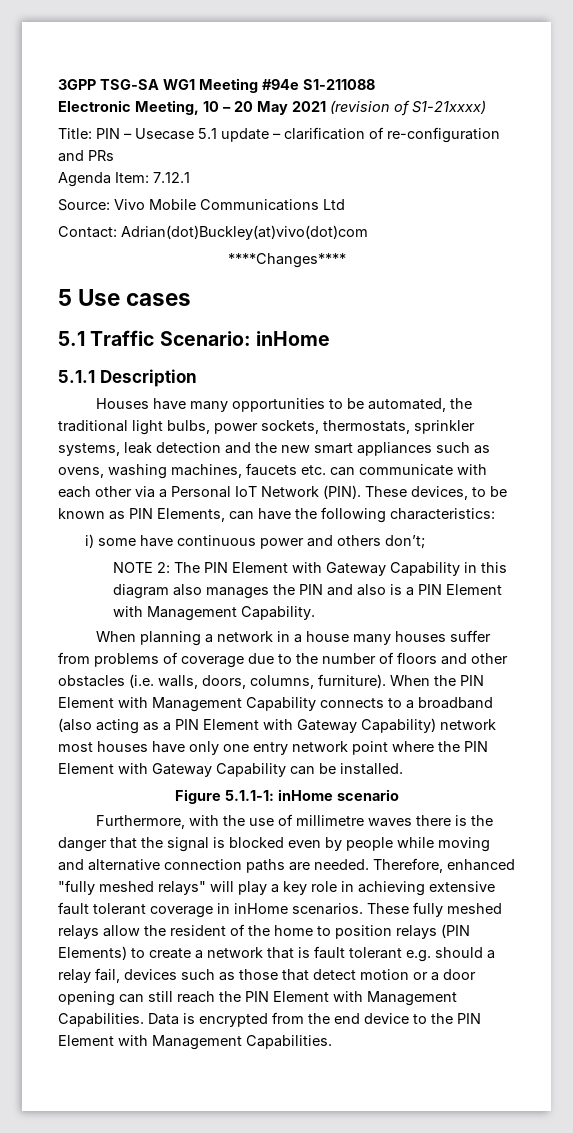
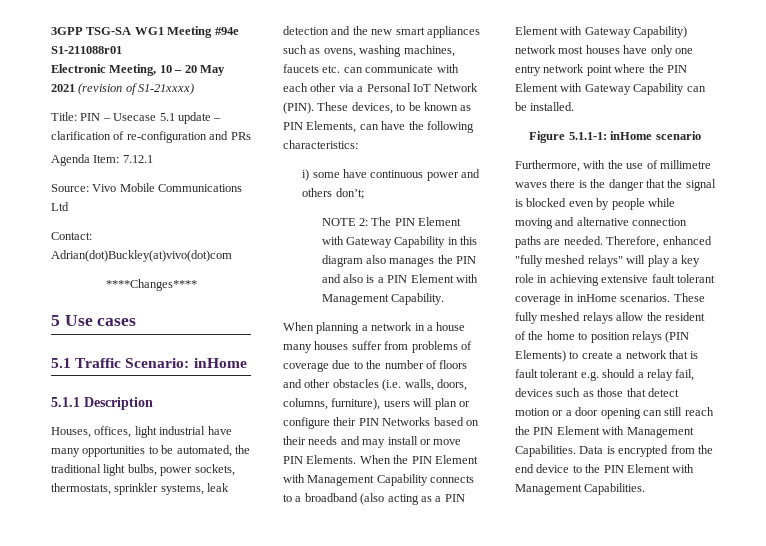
- 3GPP TSG-SA WG1 Meeting #94e S1-211088
+ 3GPP TSG-SA WG1 Meeting #94e S1-211088r01
- Houses have many opportunities to be automated, the traditional light bulbs, power sockets, thermostats, sprinkler systems, leak detection and the new smart appliances such as ovens, washing machines, faucets etc. can communicate with each other via a Personal IoT Network (PIN).
+ Houses, offices, light industrial have many opportunities to be automated, the traditional light bulbs, power sockets, thermostats, sprinkler systems, leak detection and the new smart appliances such as ovens, washing machines, faucets etc. can communicate with each other via a Personal IoT Network (PIN).
- When planning a network in a house many houses suffer from problems of coverage due to the number of floors and other obstacles (i.e. walls, doors, columns, furniture).
+ When planning a network in a house many houses suffer from problems of coverage due to the number of floors and other obstacles (i.e. walls, doors, columns, furniture), users will plan or configure their PIN Networks based on their needs and may install or move PIN Elements.

